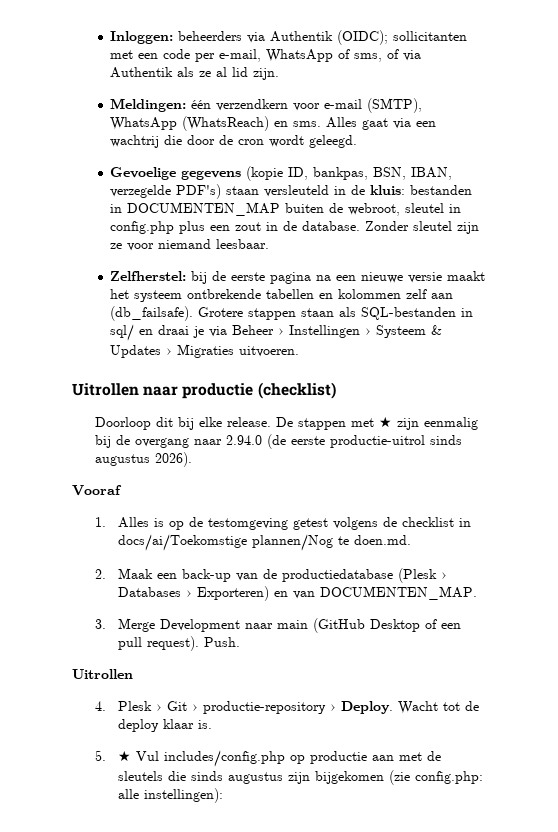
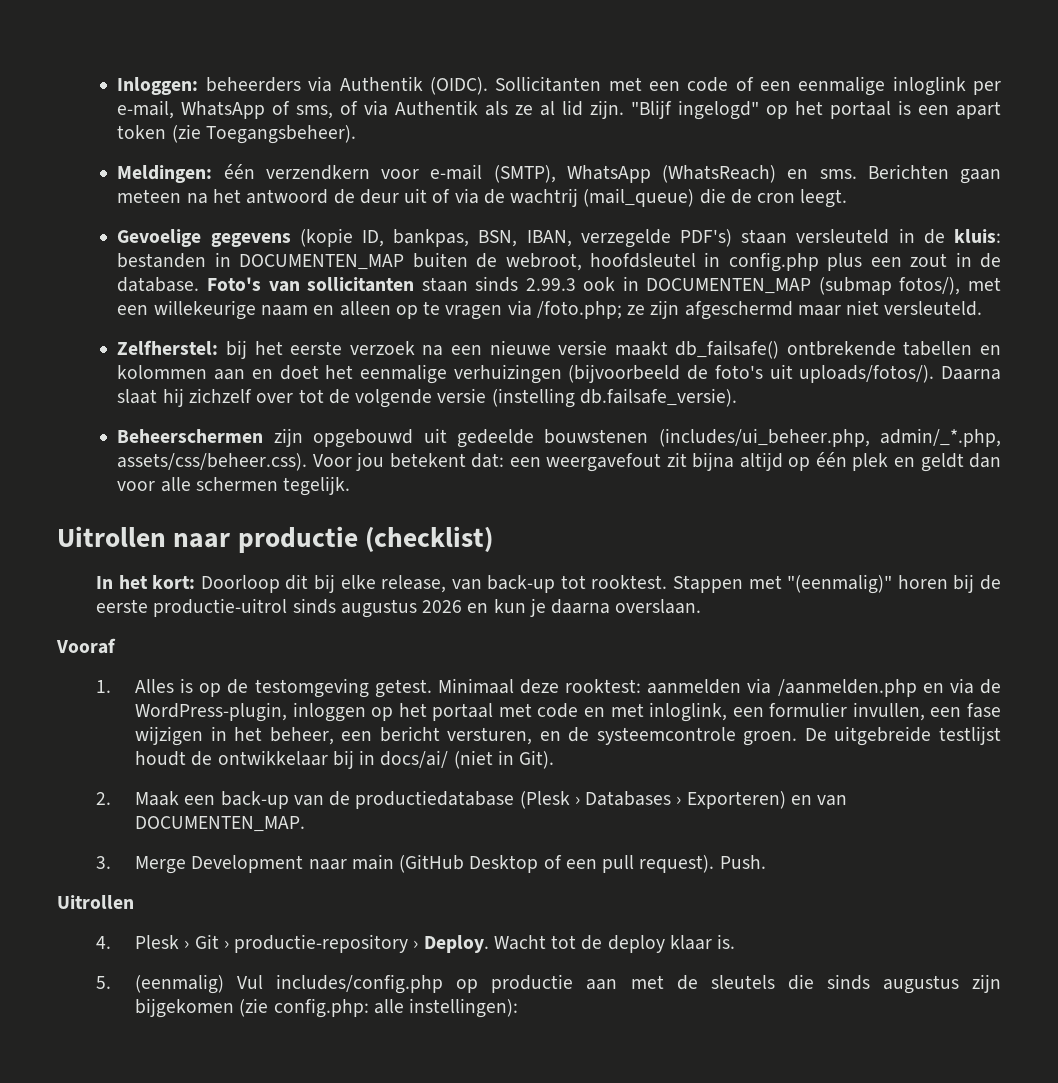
- Inloggen: beheerders via Authentik (OIDC); sollicitanten met een code per e-mail, WhatsApp of sms, of via Authentik als ze al lid zijn.
+ Inloggen: beheerders via Authentik (OIDC). Sollicitanten met een code of een eenmalige inloglink per e-mail, WhatsApp of sms, of via Authentik als ze al lid zijn. "Blijf ingelogd" op het portaal is een apart token (zie Toegangsbeheer).
- Alles gaat via een wachtrij die door de cron wordt geleegd.
+ Berichten gaan meteen na het antwoord de deur uit of via de wachtrij (mail_queue) die de cron leegt.
- Gevoelige gegevens (kopie ID, bankpas, BSN, IBAN, verzegelde PDF's) staan versleuteld in de kluis: bestanden in DOCUMENTEN_MAP buiten de webroot, sleutel in config.php plus een zout in de database.
+ Gevoelige gegevens (kopie ID, bankpas, BSN, IBAN, verzegelde PDF's) staan versleuteld in de kluis: bestanden in DOCUMENTEN_MAP buiten de webroot, hoofdsleutel in config.php plus een zout in de database.
- Zonder sleutel zijn ze voor niemand leesbaar.
+ Foto's van sollicitanten staan sinds 2.99.3 ook in DOCUMENTEN_MAP (submap fotos/), met een willekeurige naam en alleen op te vragen via /foto.php; ze zijn afgeschermd maar niet versleuteld.
- Zelfherstel: bij de eerste pagina na een nieuwe versie maakt het systeem ontbrekende tabellen en kolommen zelf aan (db_failsafe). Grotere stappen staan als SQL-bestanden in sql/ en draai je via Beheer › Instellingen › Systeem & Updates › Migraties uitvoeren.
+ Zelfherstel: bij het eerste verzoek na een nieuwe versie maakt db_failsafe() ontbrekende tabellen en kolommen aan en doet het eenmalige verhuizingen (bijvoorbeeld de foto's uit uploads/fotos/). Daarna slaat hij zichzelf over tot de volgende versie (instelling db.failsafe_versie).
+ Beheerschermen zijn opgebouwd uit gedeelde bouwstenen (includes/ui_beheer.php, admin/_*.php, assets/css/beheer.css). Voor jou betekent dat: een weergavefout zit bijna altijd op één plek en geldt dan voor alle schermen tegelijk.
- Doorloop dit bij elke release. De stappen met ★ zijn eenmalig bij de overgang naar 2.94.0 (de eerste productie-uitrol sinds augustus 2026).
+ In het kort: Doorloop dit bij elke release, van back-up tot rooktest. Stappen met "(eenmalig)" horen bij de eerste productie-uitrol sinds augustus 2026 en kun je daarna overslaan.
- 1. Alles is op de testomgeving getest volgens de checklist in docs/ai/Toekomstige plannen/Nog te doen.md.
+ 1. Alles is op de testomgeving getest. Minimaal deze rooktest: aanmelden via /aanmelden.php en via de WordPress-plugin, inloggen op het portaal met code en met inloglink, een formulier invullen, een fase wijzigen in het beheer, een bericht versturen, en de systeemcontrole groen. De uitgebreide testlijst houdt de ontwikkelaar bij in docs/ai/ (niet in Git).
- 5. ★ Vul includes/config.php op productie aan met de sleutels die sinds augustus zijn bijgekomen (zie config.php: alle instellingen):
+ 5. (eenmalig) Vul includes/config.php op productie aan met de sleutels die sinds augustus zijn bijgekomen (zie config.php: alle instellingen):

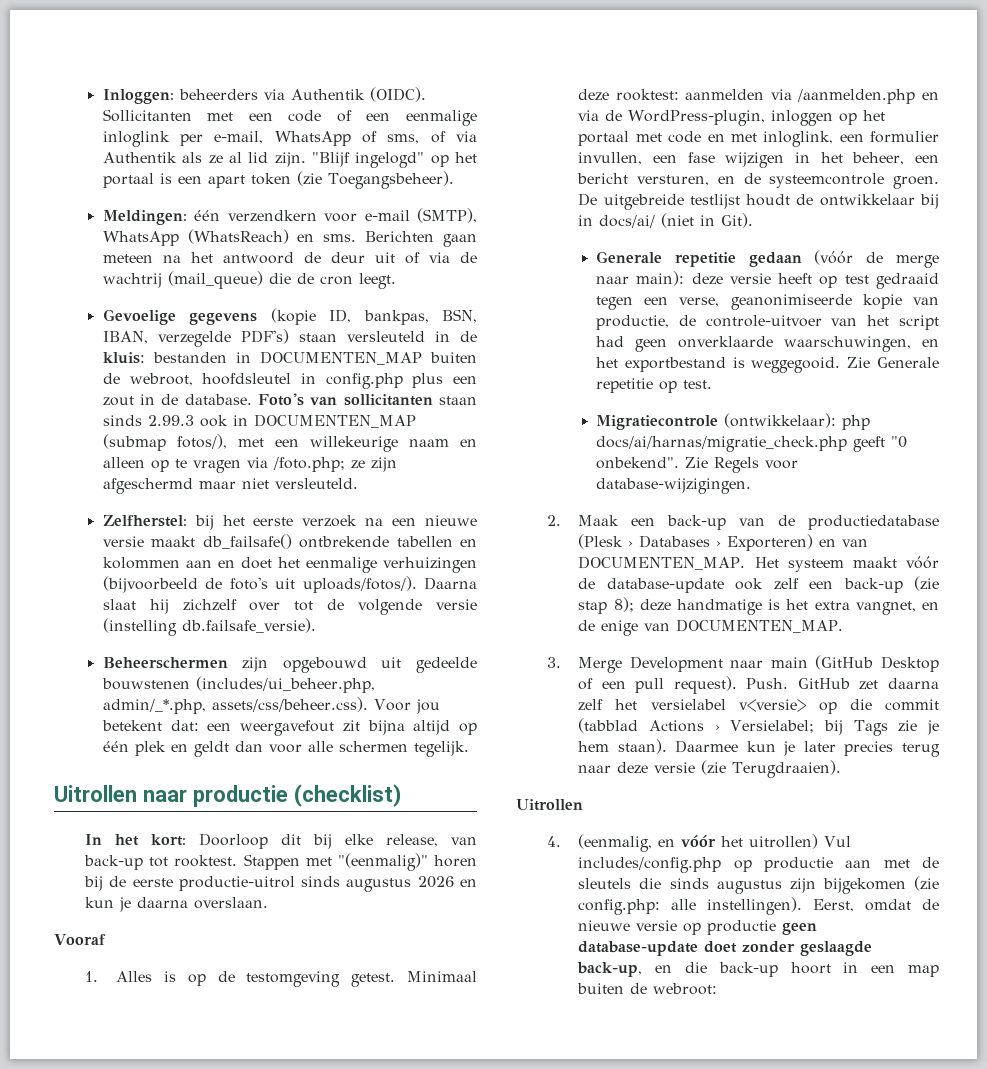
+ Generale repetitie gedaan (vóór de merge naar main): deze versie heeft op test gedraaid tegen een verse, geanonimiseerde kopie van productie, de controle-uitvoer van het script had geen onverklaarde waarschuwingen, en het exportbestand is weggegooid. Zie Generale repetitie op test.
+ Migratiecontrole (ontwikkelaar): php docs/ai/harnas/migratie_check.php geeft "0 onbekend". Zie Regels voor database-wijzigingen.
+ Het systeem maakt vóór de database-update ook zelf een back-up (zie stap 8); deze handmatige is het extra vangnet, en de enige van DOCUMENTEN_MAP.
- Push.
+ Push. GitHub zet daarna zelf het versielabel v<versie> op die commit (tabblad Actions › Versielabel; bij Tags zie je hem staan). Daarmee kun je later precies terug naar deze versie (zie Terugdraaien).
  Uitrollen
- 4. Plesk › Git › productie-repository › Deploy. Wacht tot de deploy klaar is.
- 5. (eenmalig) Vul includes/config.php op productie aan met de sleutels die sinds augustus zijn bijgekomen (zie config.php: alle instellingen):
+ 4. (eenmalig, en vóór het uitrollen) Vul includes/config.php op productie aan met de sleutels die sinds augustus zijn bijgekomen (zie config.php: alle instellingen). Eerst, omdat de nieuwe versie op productie geen database-update doet zonder geslaagde back-up, en die back-up hoort in een map buiten de webroot:

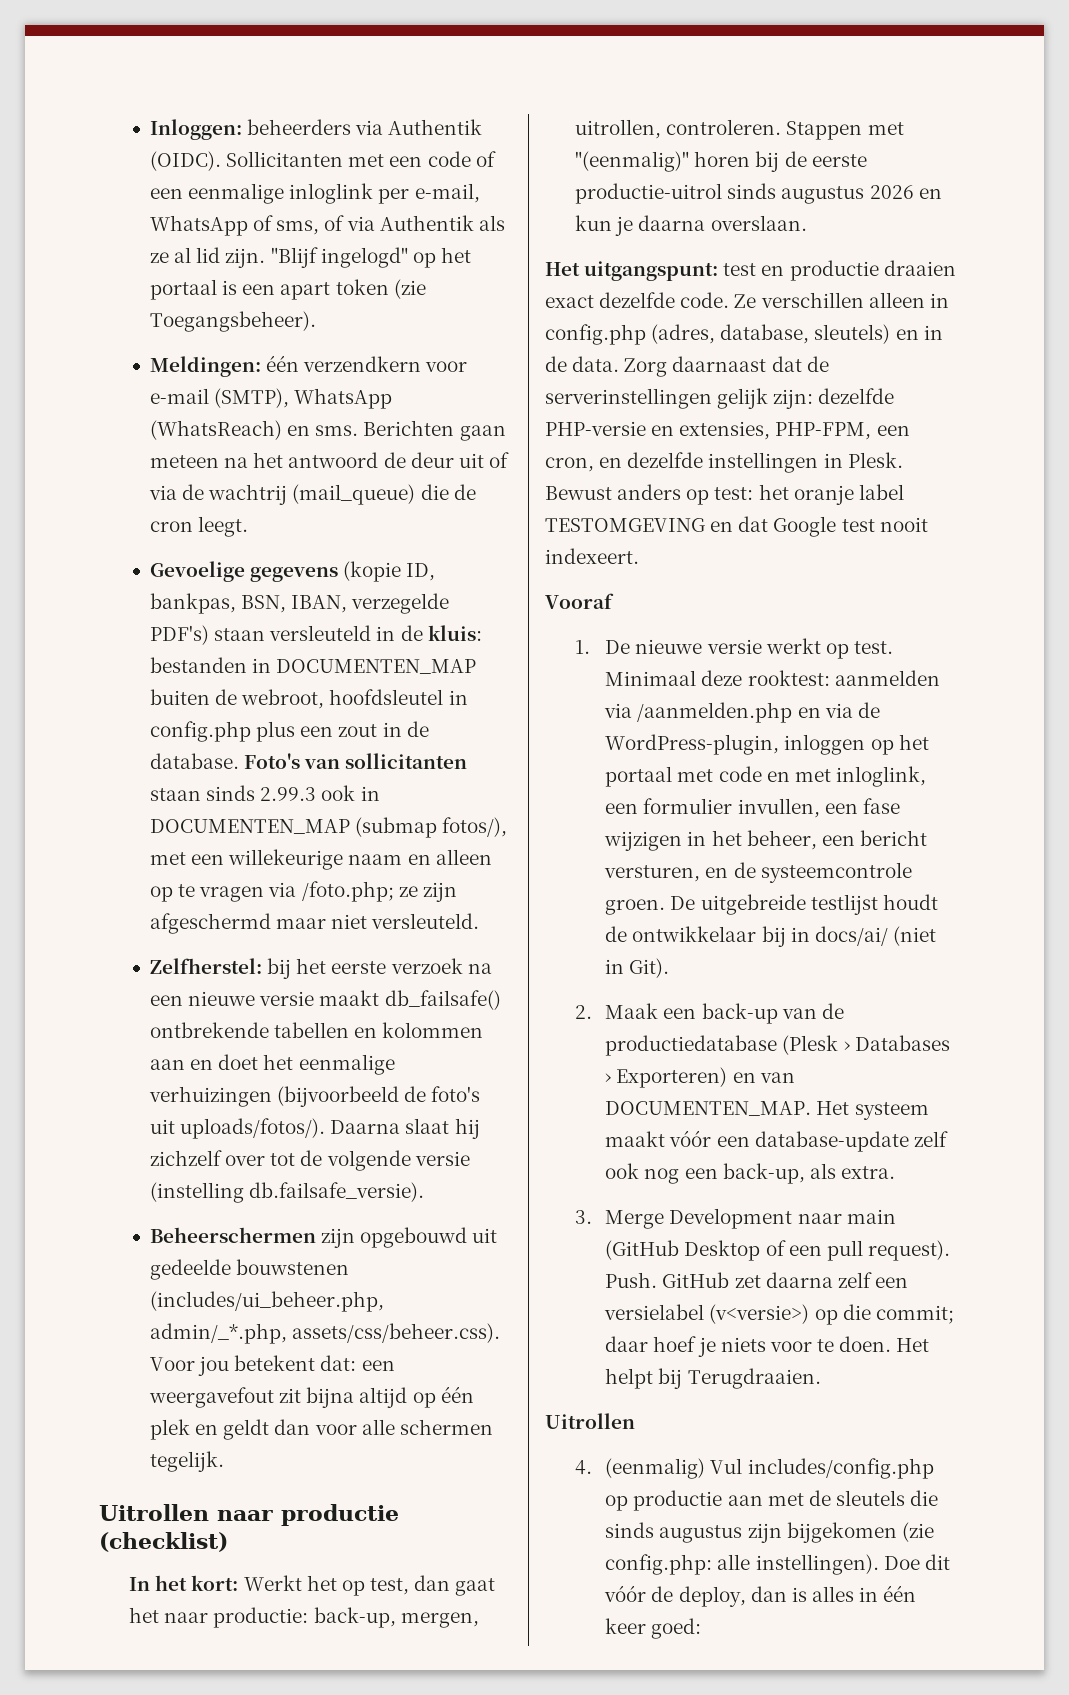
- In het kort: Doorloop dit bij elke release, van back-up tot rooktest.
+ In het kort: Werkt het op test, dan gaat het naar productie: back-up, mergen, uitrollen, controleren.
+ Het uitgangspunt: test en productie draaien exact dezelfde code. Ze verschillen alleen in config.php (adres, database, sleutels) en in de data. Zorg daarnaast dat de serverinstellingen gelijk zijn: dezelfde PHP-versie en extensies, PHP-FPM, een cron, en dezelfde instellingen in Plesk. Bewust anders op test: het oranje label TESTOMGEVING en dat Google test nooit indexeert.
  Vooraf
- 1. Alles is op de testomgeving getest.
+ 1. De nieuwe versie werkt op test.
- Generale repetitie gedaan (vóór de merge naar main): deze versie heeft op test gedraaid tegen een verse, geanonimiseerde kopie van productie, de controle-uitvoer van het script had geen onverklaarde waarschuwingen, en het exportbestand is weggegooid. Zie Generale repetitie op test.
- Migratiecontrole (ontwikkelaar): php docs/ai/harnas/migratie_check.php geeft "0 onbekend". Zie Regels voor database-wijzigingen.
- Het systeem maakt vóór de database-update ook zelf een back-up (zie stap 8); deze handmatige is het extra vangnet, en de enige van DOCUMENTEN_MAP.
+ Het systeem maakt vóór een database-update zelf ook nog een back-up, als extra.
- GitHub zet daarna zelf het versielabel v<versie> op die commit (tabblad Actions › Versielabel; bij Tags zie je hem staan). Daarmee kun je later precies terug naar deze versie (zie Terugdraaien).
+ GitHub zet daarna zelf een versielabel (v<versie>) op die commit; daar hoef je niets voor te doen. Het helpt bij Terugdraaien.
  Uitrollen
- 4. (eenmalig, en vóór het uitrollen) Vul includes/config.php op productie aan met de sleutels die sinds augustus zijn bijgekomen (zie config.php: alle instellingen).
+ 4. (eenmalig) Vul includes/config.php op productie aan met de sleutels die sinds augustus zijn bijgekomen (zie config.php: alle instellingen).
- Eerst, omdat de nieuwe versie op productie geen database-update doet zonder geslaagde back-up, en die back-up hoort in een map buiten de webroot:
+ Doe dit vóór de deploy, dan is alles in één keer goed:

